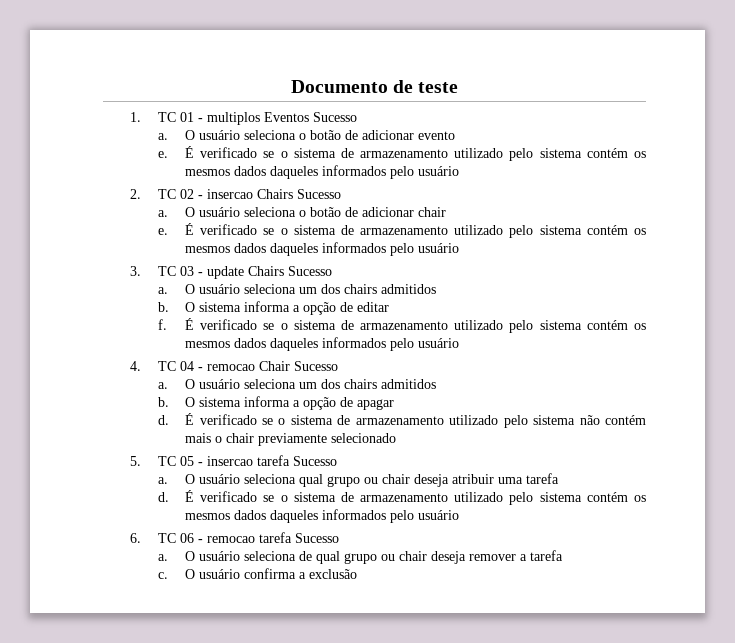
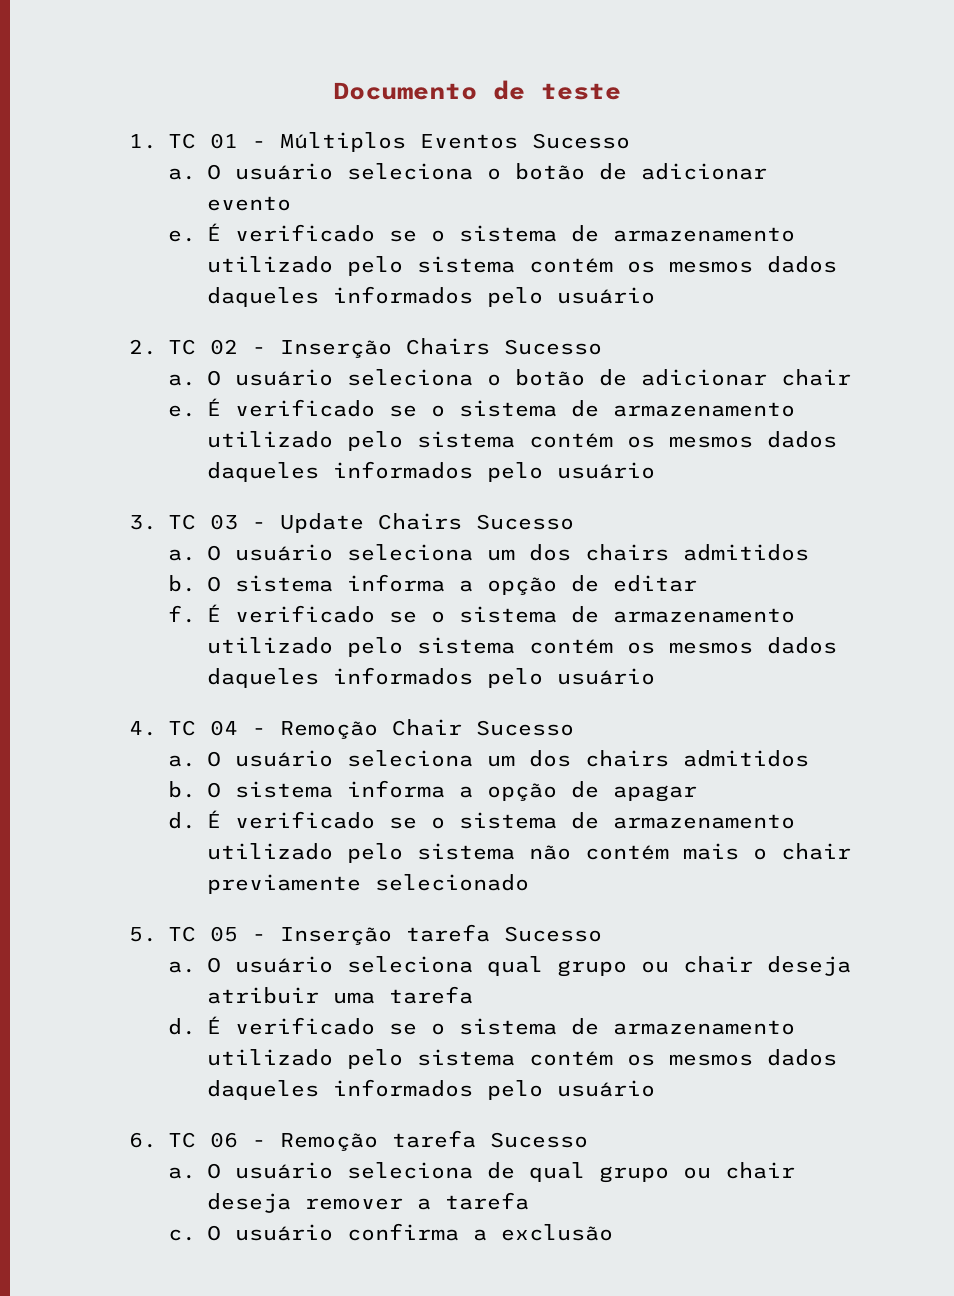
- 1. TC 01 - multiplos Eventos Sucesso
+ 1. TC 01 - Múltiplos Eventos Sucesso
- 2. TC 02 - insercao Chairs Sucesso
+ 2. TC 02 - Inserção Chairs Sucesso
- 3. TC 03 - update Chairs Sucesso
+ 3. TC 03 - Update Chairs Sucesso
- 4. TC 04 - remocao Chair Sucesso
+ 4. TC 04 - Remoção Chair Sucesso
- 5. TC 05 - insercao tarefa Sucesso
+ 5. TC 05 - Inserção tarefa Sucesso
- 6. TC 06 - remocao tarefa Sucesso
+ 6. TC 06 - Remoção tarefa Sucesso

